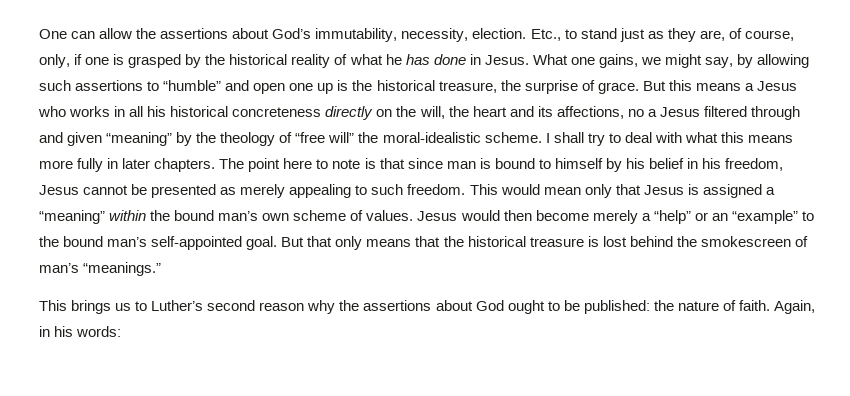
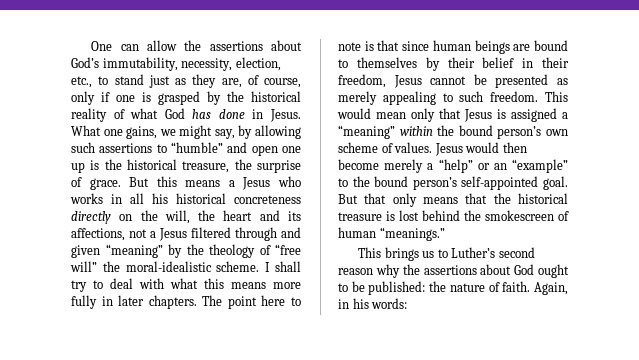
- One can allow the assertions about God’s immutability, necessity, election. Etc., to stand just as they are, of course, only, if one is grasped by the historical reality of what he has done in Jesus.
+ One can allow the assertions about God’s immutability, necessity, election, etc., to stand just as they are, of course, only if one is grasped by the historical reality of what God has done in Jesus.
- But this means a Jesus who works in all his historical concreteness directly on the will, the heart and its affections, no a Jesus filtered through and given “meaning” by the theology of “free will” the moral-idealistic scheme.
+ But this means a Jesus who works in all his historical concreteness directly on the will, the heart and its affections, not a Jesus filtered through and given “meaning” by the theology of “free will” the moral-idealistic scheme.
- The point here to note is that since man is bound to himself by his belief in his freedom, Jesus cannot be presented as merely appealing to such freedom.
+ The point here to note is that since human beings are bound to themselves by their belief in their freedom, Jesus cannot be presented as merely appealing to such freedom.
- This would mean only that Jesus is assigned a “meaning” within the bound man’s own scheme of values.
+ This would mean only that Jesus is assigned a “meaning” within the bound person’s own scheme of values.
- Jesus would then become merely a “help” or an “example” to the bound man’s self-appointed goal.
+ Jesus would then become merely a “help” or an “example” to the bound person’s self-appointed goal.
- But that only means that the historical treasure is lost behind the smokescreen of man’s “meanings.”
+ But that only means that the historical treasure is lost behind the smokescreen of human “meanings.”

